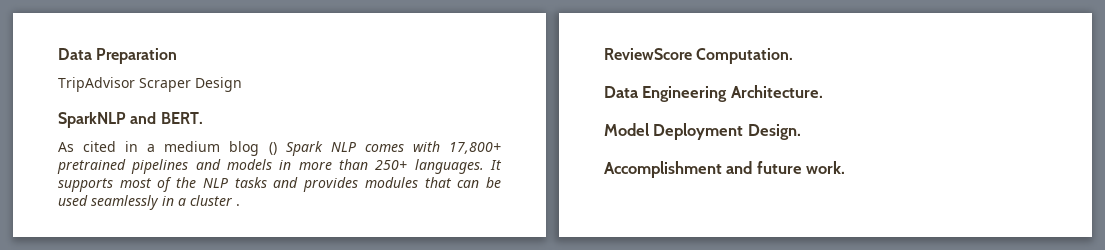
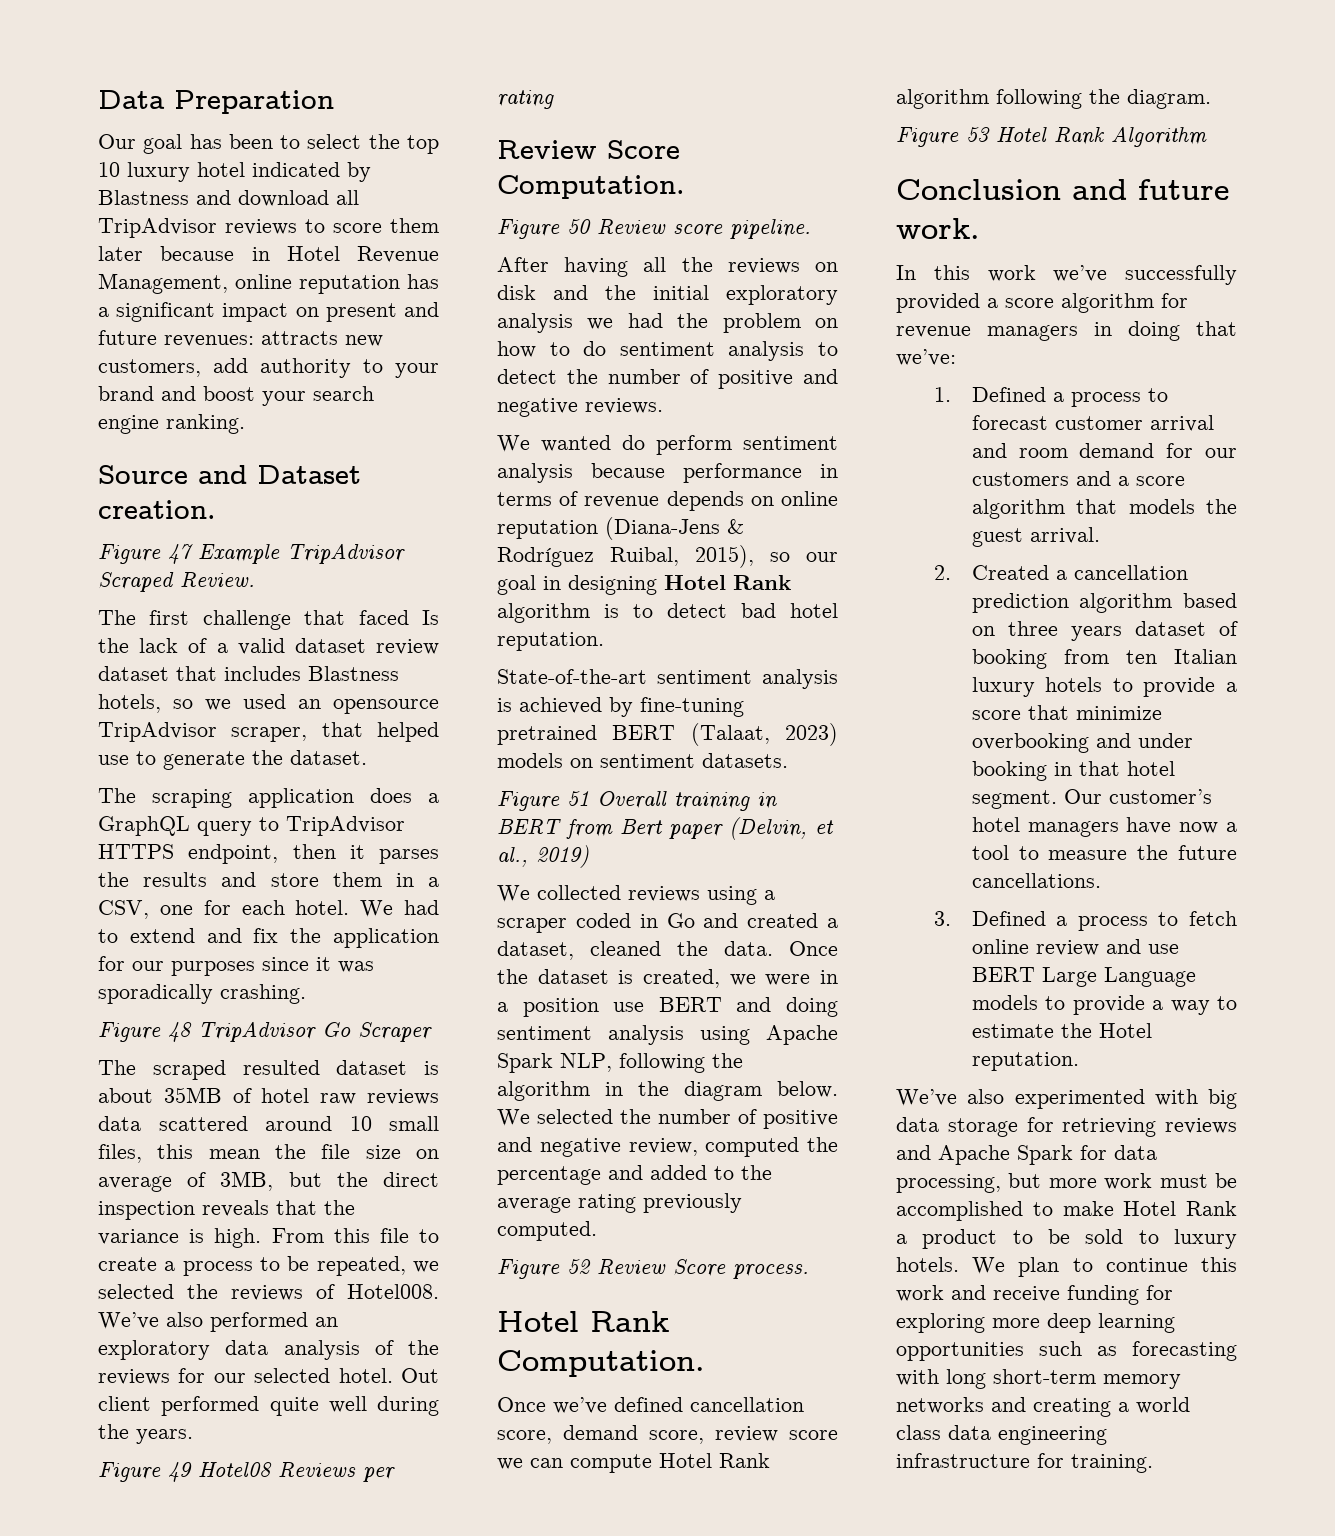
- TripAdvisor Scraper Design
- SparkNLP and BERT.
- As cited in a medium blog () Spark NLP comes with 17,800+ pretrained pipelines and models in more than 250+ languages. It supports most of the NLP tasks and provides modules that can be used seamlessly in a cluster .
- ReviewScore Computation.
- Data Engineering Architecture.
- Model Deployment Design.
- Accomplishment and future work.
+ Our goal has been to select the top 10 luxury hotel indicated by Blastness and download all TripAdvisor reviews to score them later because in Hotel Revenue Management, online reputation has a significant impact on present and future revenues: attracts new customers, add authority to your brand and boost your search engine ranking.
+ Source and Dataset creation.
+ Figure 47 Example TripAdvisor Scraped Review.
+ The first challenge that faced Is the lack of a valid dataset review dataset that includes Blastness hotels, so we used an opensource TripAdvisor scraper, that helped use to generate the dataset.
+ The scraping application does a GraphQL query to TripAdvisor HTTPS endpoint, then it parses the results and store them in a CSV, one for each hotel. We had to extend and fix the application for our purposes since it was sporadically crashing.
+ Figure 48 TripAdvisor Go Scraper
+ The scraped resulted dataset is about 35MB of hotel raw reviews data scattered around 10 small files, this mean the file size on average of 3MB, but the direct inspection reveals that the variance is high. From this file to create a process to be repeated, we selected the reviews of Hotel008. We’ve also performed an exploratory data analysis of the reviews for our selected hotel. Out client performed quite well during the years.
+ Figure 49 Hotel08 Reviews per rating
+ Review Score Computation.
+ Figure 50 Review score pipeline.
+ After having all the reviews on disk and the initial exploratory analysis we had the problem on how to do sentiment analysis to detect the number of positive and negative reviews.
+ We wanted do perform sentiment analysis because performance in terms of revenue depends on online reputation (Diana-Jens & Rodríguez Ruibal, 2015), so our goal in designing Hotel Rank algorithm is to detect bad hotel reputation.
+ State-of-the-art sentiment analysis is achieved by fine-tuning pretrained BERT (Talaat, 2023) models on sentiment datasets.
+ Figure 51 Overall training in BERT from Bert paper (Delvin, et al., 2019)
+ We collected reviews using a scraper coded in Go and created a dataset, cleaned the data. Once the dataset is created, we were in a position use BERT and doing sentiment analysis using Apache Spark NLP, following the algorithm in the diagram below. We selected the number of positive and negative review, computed the percentage and added to the average rating previously computed.
+ Figure 52 Review Score process.
+ Hotel Rank Computation.
+ Once we’ve defined cancellation score, demand score, review score we can compute Hotel Rank algorithm following the diagram.
+ Figure 53 Hotel Rank Algorithm
+ Conclusion and future work.
+ In this work we’ve successfully provided a score algorithm for revenue managers in doing that we’ve:
+ 1. Defined a process to forecast customer arrival and room demand for our customers and a score algorithm that models the guest arrival.
+ 2. Created a cancellation prediction algorithm based on three years dataset of booking from ten Italian luxury hotels to provide a score that minimize overbooking and under booking in that hotel segment. Our customer’s hotel managers have now a tool to measure the future cancellations.
+ 3. Defined a process to fetch online review and use BERT Large Language models to provide a way to estimate the Hotel reputation.
+ We’ve also experimented with big data storage for retrieving reviews and Apache Spark for data processing, but more work must be accomplished to make Hotel Rank a product to be sold to luxury hotels. We plan to continue this work and receive funding for exploring more deep learning opportunities such as forecasting with long short-term memory networks and creating a world class data engineering infrastructure for training.

